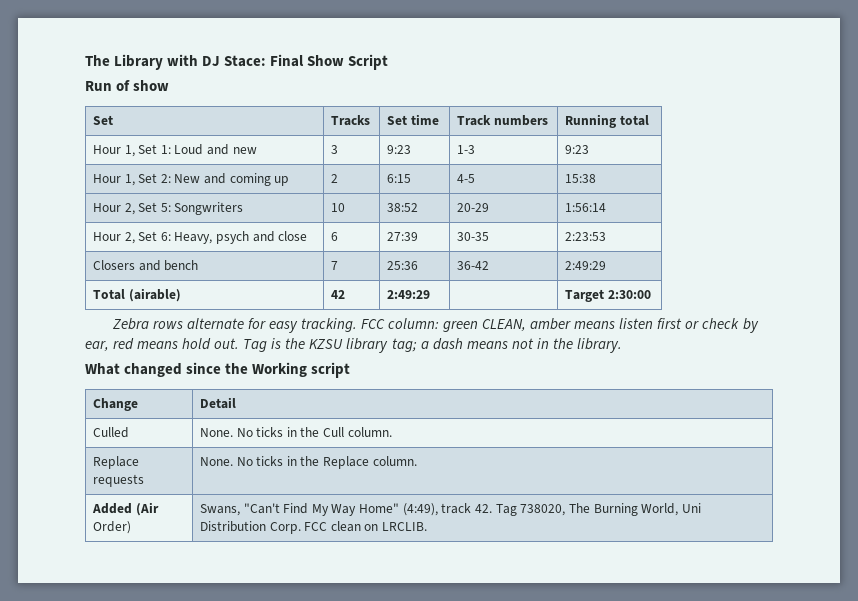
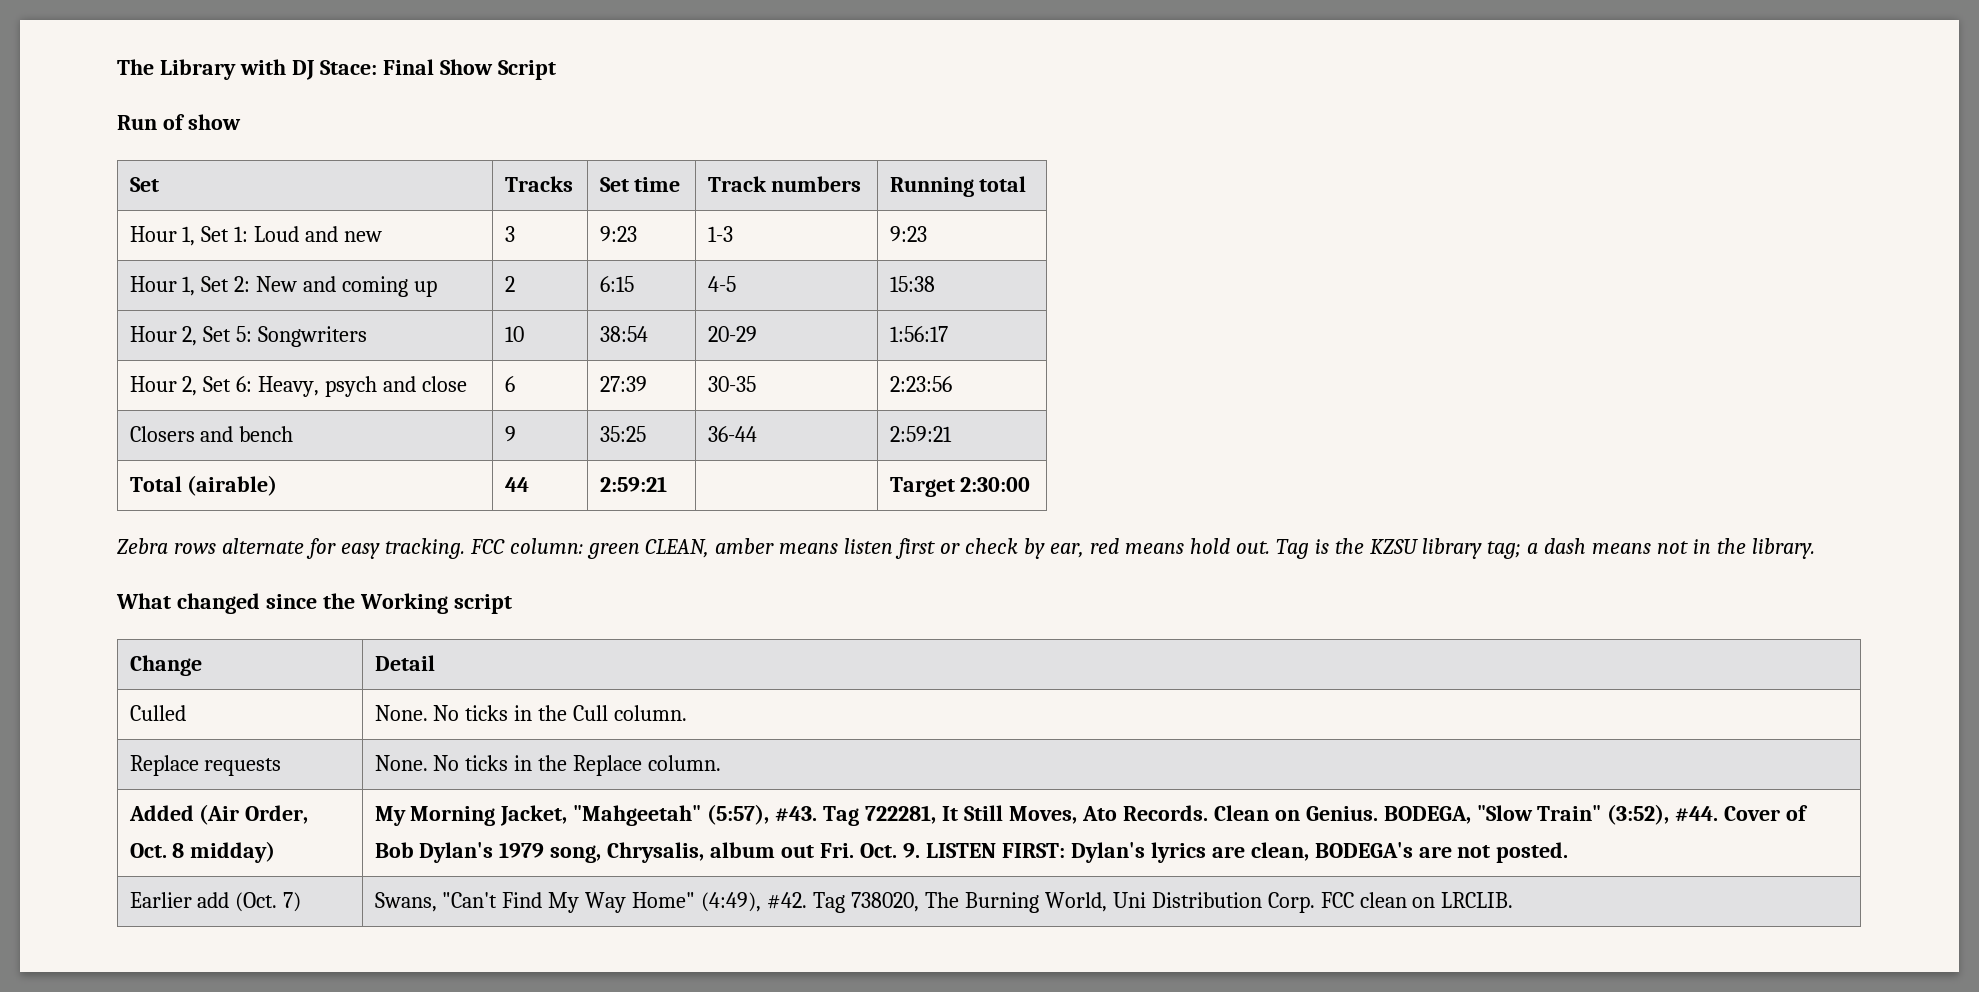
- Hour 2, Set 5: Songwriters | 10 | 38:52 | 20-29 | 1:56:14
+ Hour 2, Set 5: Songwriters | 10 | 38:54 | 20-29 | 1:56:17
- Hour 2, Set 6: Heavy, psych and close | 6 | 27:39 | 30-35 | 2:23:53
+ Hour 2, Set 6: Heavy, psych and close | 6 | 27:39 | 30-35 | 2:23:56
- Closers and bench | 7 | 25:36 | 36-42 | 2:49:29
+ Closers and bench | 9 | 35:25 | 36-44 | 2:59:21
- Total (airable) | 42 | 2:49:29 | | Target 2:30:00
+ Total (airable) | 44 | 2:59:21 | | Target 2:30:00
- Added (Air Order) | Swans, "Can't Find My Way Home" (4:49), track 42. Tag 738020, The Burning World, Uni Distribution Corp. FCC clean on LRCLIB.
+ Added (Air Order, Oct. 8 midday) | My Morning Jacket, "Mahgeetah" (5:57), #43. Tag 722281, It Still Moves, Ato Records. Clean on Genius. BODEGA, "Slow Train" (3:52), #44. Cover of Bob Dylan's 1979 song, Chrysalis, album out Fri. Oct. 9. LISTEN FIRST: Dylan's lyrics are clean, BODEGA's are not posted.
+ Earlier add (Oct. 7) | Swans, "Can't Find My Way Home" (4:49), #42. Tag 738020, The Burning World, Uni Distribution Corp. FCC clean on LRCLIB.

